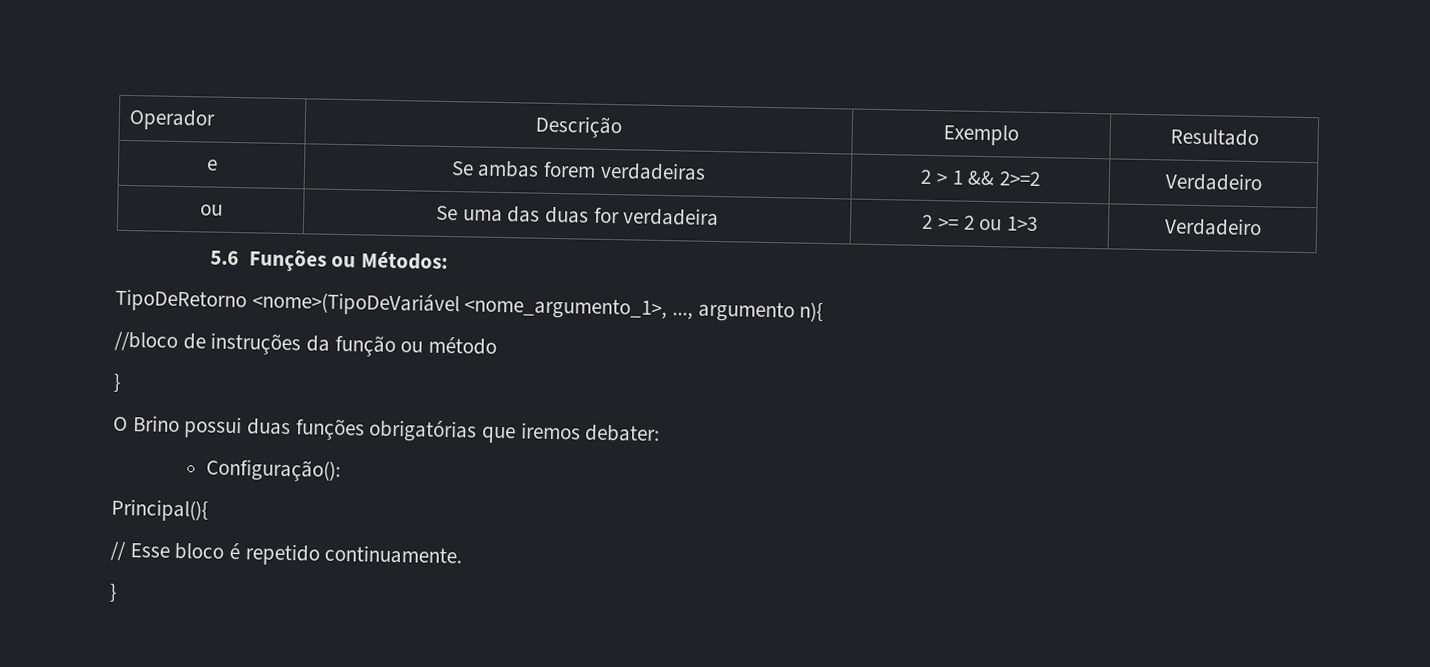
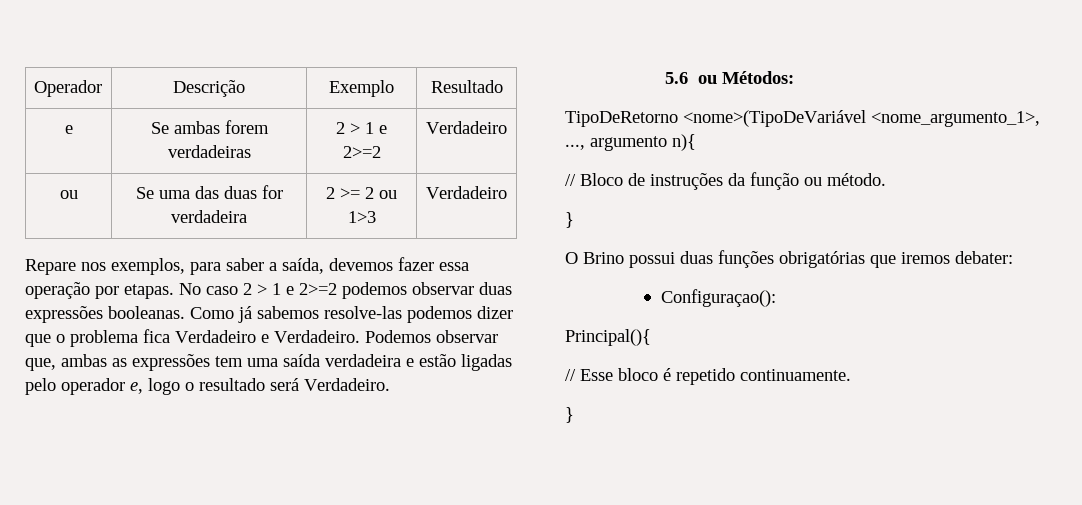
- e | Se ambas forem verdadeiras | 2 > 1 && 2>=2 | Verdadeiro
+ e | Se ambas forem verdadeiras | 2 > 1 e 2>=2 | Verdadeiro
+ Repare nos exemplos, para saber a saída, devemos fazer essa operação por etapas. No caso 2 > 1 e 2>=2 podemos observar duas expressões booleanas. Como já sabemos resolve-las podemos dizer que o problema fica Verdadeiro e Verdadeiro. Podemos observar que, ambas as expressões tem uma saída verdadeira e estão ligadas pelo operador e, logo o resultado será Verdadeiro.
- 5.6 Funções ou Métodos:
+ 5.6 ou Métodos:
- //bloco de instruções da função ou método
+ // Bloco de instruções da função ou método.
- Configuração():
+ Configuraçao():

